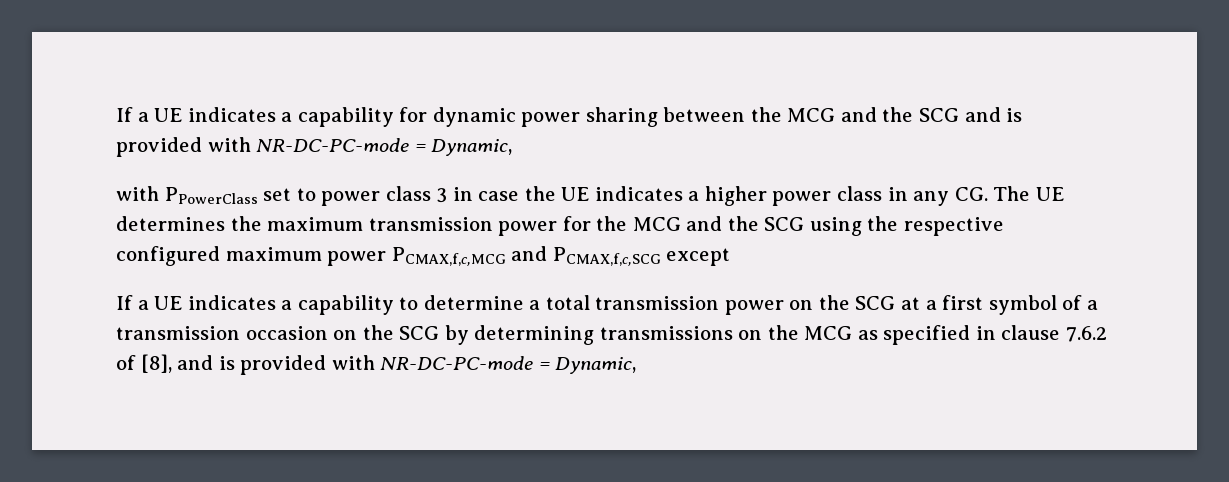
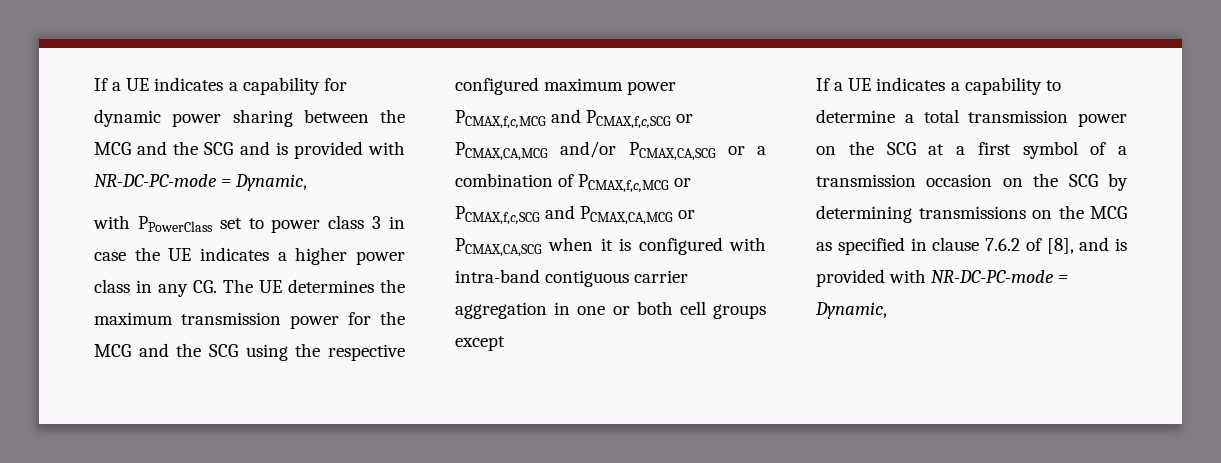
- with PPowerClass set to power class 3 in case the UE indicates a higher power class in any CG. The UE determines the maximum transmission power for the MCG and the SCG using the respective configured maximum power PCMAX,f,c,MCG and PCMAX,f,c,SCG except
+ with PPowerClass set to power class 3 in case the UE indicates a higher power class in any CG. The UE determines the maximum transmission power for the MCG and the SCG using the respective configured maximum power PCMAX,f,c,MCG and PCMAX,f,c,SCG or PCMAX,CA,MCG and/or PCMAX,CA,SCG or a combination of PCMAX,f,c,MCG or PCMAX,f,c,SCG and PCMAX,CA,MCG or PCMAX,CA,SCG when it is configured with intra-band contiguous carrier aggregation in one or both cell groups except

